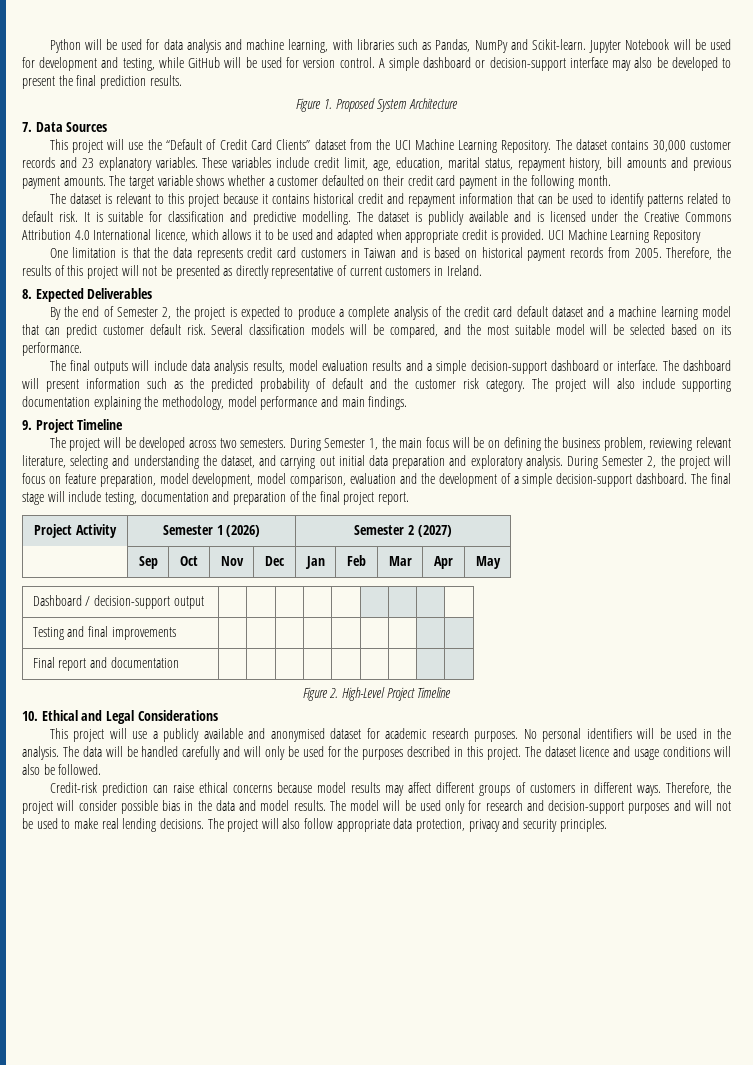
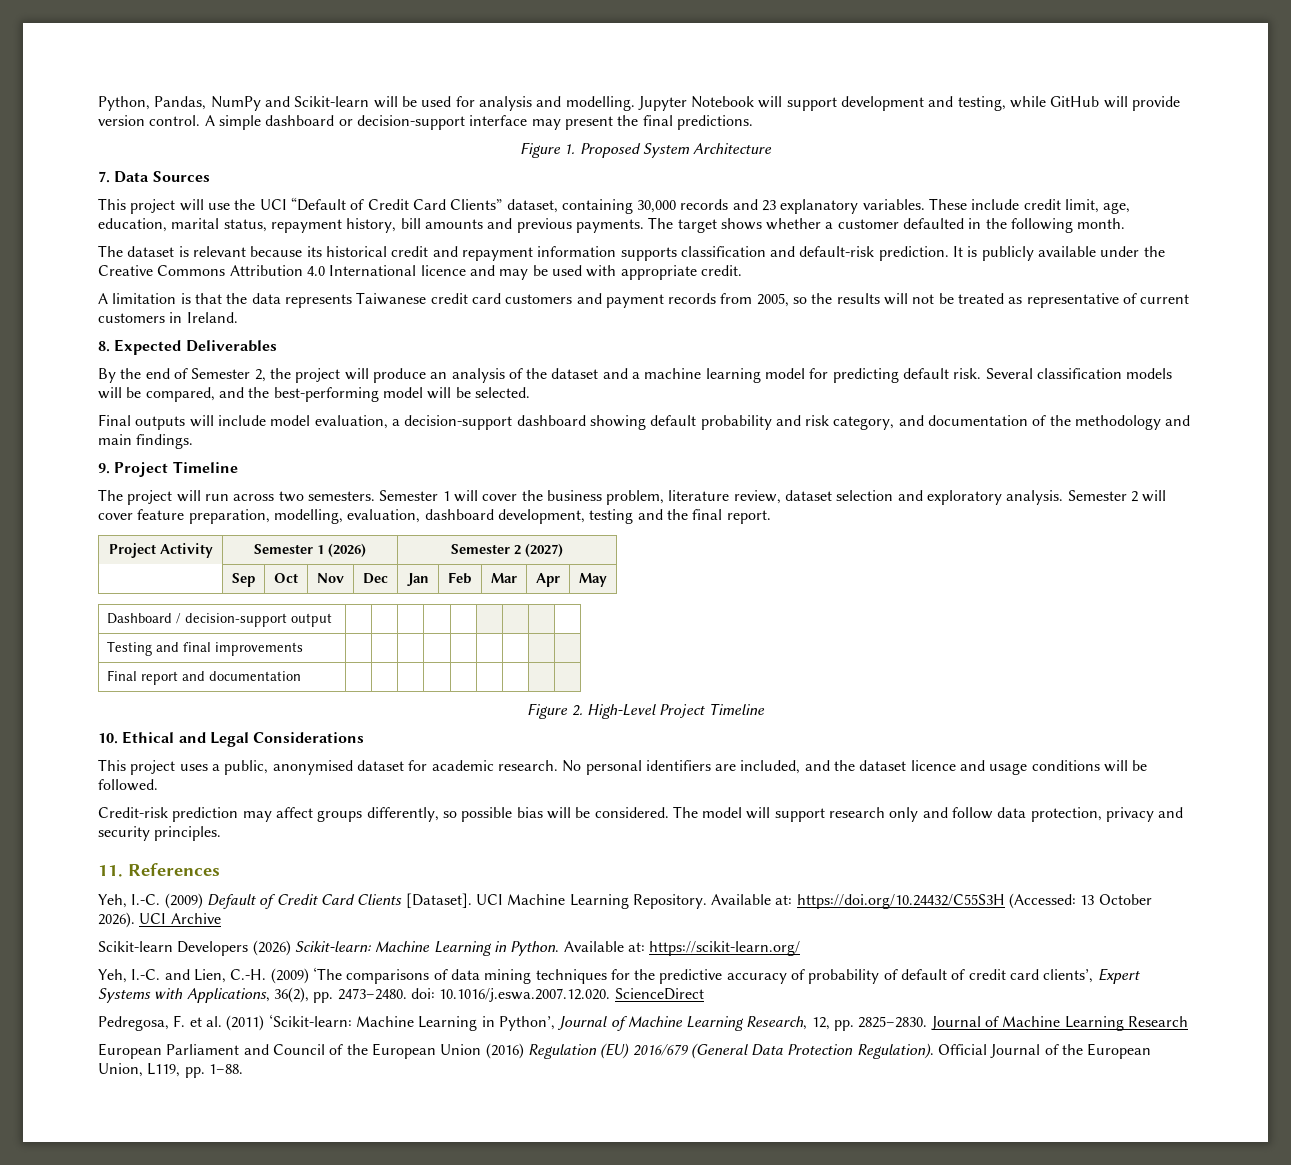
- Python will be used for data analysis and machine learning, with libraries such as Pandas, NumPy and Scikit-learn. Jupyter Notebook will be used for development and testing, while GitHub will be used for version control.
+ Python, Pandas, NumPy and Scikit-learn will be used for analysis and modelling. Jupyter Notebook will support development and testing, while GitHub will provide version control.
- A simple dashboard or decision-support interface may also be developed to present the final prediction results.
+ A simple dashboard or decision-support interface may present the final predictions.
- This project will use the “Default of Credit Card Clients” dataset from the UCI Machine Learning Repository. The dataset contains 30,000 customer records and 23 explanatory variables.
+ This project will use the UCI “Default of Credit Card Clients” dataset, containing 30,000 records and 23 explanatory variables.
- These variables include credit limit, age, education, marital status, repayment history, bill amounts and previous payment amounts.
+ These include credit limit, age, education, marital status, repayment history, bill amounts and previous payments.
- The target variable shows whether a customer defaulted on their credit card payment in the following month.
+ The target shows whether a customer defaulted in the following month.
- The dataset is relevant to this project because it contains historical credit and repayment information that can be used to identify patterns related to default risk. It is suitable for classification and predictive modelling. The dataset is publicly available and is licensed under the Creative Commons Attribution 4.0 International licence, which allows it to be used and adapted when appropriate credit is provided. UCI Machine Learning Repository
- One limitation is that the data represents credit card customers in Taiwan and is based on historical payment records from 2005. Therefore, the results of this project will not be presented as directly representative of current customers in Ireland.
+ The dataset is relevant because its historical credit and repayment information supports classification and default-risk prediction. It is publicly available under the Creative Commons Attribution 4.0 International licence and may be used with appropriate credit.
+ A limitation is that the data represents Taiwanese credit card customers and payment records from 2005, so the results will not be treated as representative of current customers in Ireland.
- By the end of Semester 2, the project is expected to produce a complete analysis of the credit card default dataset and a machine learning model that can predict customer default risk.
+ By the end of Semester 2, the project will produce an analysis of the dataset and a machine learning model for predicting default risk.
- Several classification models will be compared, and the most suitable model will be selected based on its performance.
- The final outputs will include data analysis results, model evaluation results and a simple decision-support dashboard or interface. The dashboard will present information such as the predicted probability of default and the customer risk category. The project will also include supporting documentation explaining the methodology, model performance and main findings.
+ Several classification models will be compared, and the best-performing model will be selected.
+ Final outputs will include model evaluation, a decision-support dashboard showing default probability and risk category, and documentation of the methodology and main findings.
- The project will be developed across two semesters.
+ The project will run across two semesters.
- During Semester 1, the main focus will be on defining the business problem, reviewing relevant literature, selecting and understanding the dataset, and carrying out initial data preparation and exploratory analysis. During Semester 2, the project will focus on feature preparation, model development, model comparison, evaluation and the development of a simple decision-support dashboard. The final stage will include testing, documentation and preparation of the final project report.
+ Semester 1 will cover the business problem, literature review, dataset selection and exploratory analysis. Semester 2 will cover feature preparation, modelling, evaluation, dashboard development, testing and the final report.
- This project will use a publicly available and anonymised dataset for academic research purposes.
+ This project uses a public, anonymised dataset for academic research.
- No personal identifiers will be used in the analysis. The data will be handled carefully and will only be used for the purposes described in this project. The dataset licence and usage conditions will also be followed.
+ No personal identifiers are included, and the dataset licence and usage conditions will be followed.
- Credit-risk prediction can raise ethical concerns because model results may affect different groups of customers in different ways. Therefore, the project will consider possible bias in the data and model results. The model will be used only for research and decision-support purposes and will not be used to make real lending decisions. The project will also follow appropriate data protection, privacy and security principles.
+ Credit-risk prediction may affect groups differently, so possible bias will be considered. The model will support research only and follow data protection, privacy and security principles.
+ 11. References
+ Yeh, I.-C. (2009) Default of Credit Card Clients [Dataset]. UCI Machine Learning Repository. Available at: https://doi.org/10.24432/C55S3H (Accessed: 13 October 2026). UCI Archive
+ Scikit-learn Developers (2026) Scikit-learn: Machine Learning in Python. Available at: https://scikit-learn.org/
+ Yeh, I.-C. and Lien, C.-H. (2009) ‘The comparisons of data mining techniques for the predictive accuracy of probability of default of credit card clients’, Expert Systems with Applications, 36(2), pp. 2473–2480. doi: 10.1016/j.eswa.2007.12.020. ScienceDirect
+ Pedregosa, F. et al. (2011) ‘Scikit-learn: Machine Learning in Python’, Journal of Machine Learning Research, 12, pp. 2825–2830. Journal of Machine Learning Research
+ European Parliament and Council of the European Union (2016) Regulation (EU) 2016/679 (General Data Protection Regulation). Official Journal of the European Union, L119, pp. 1–88.

